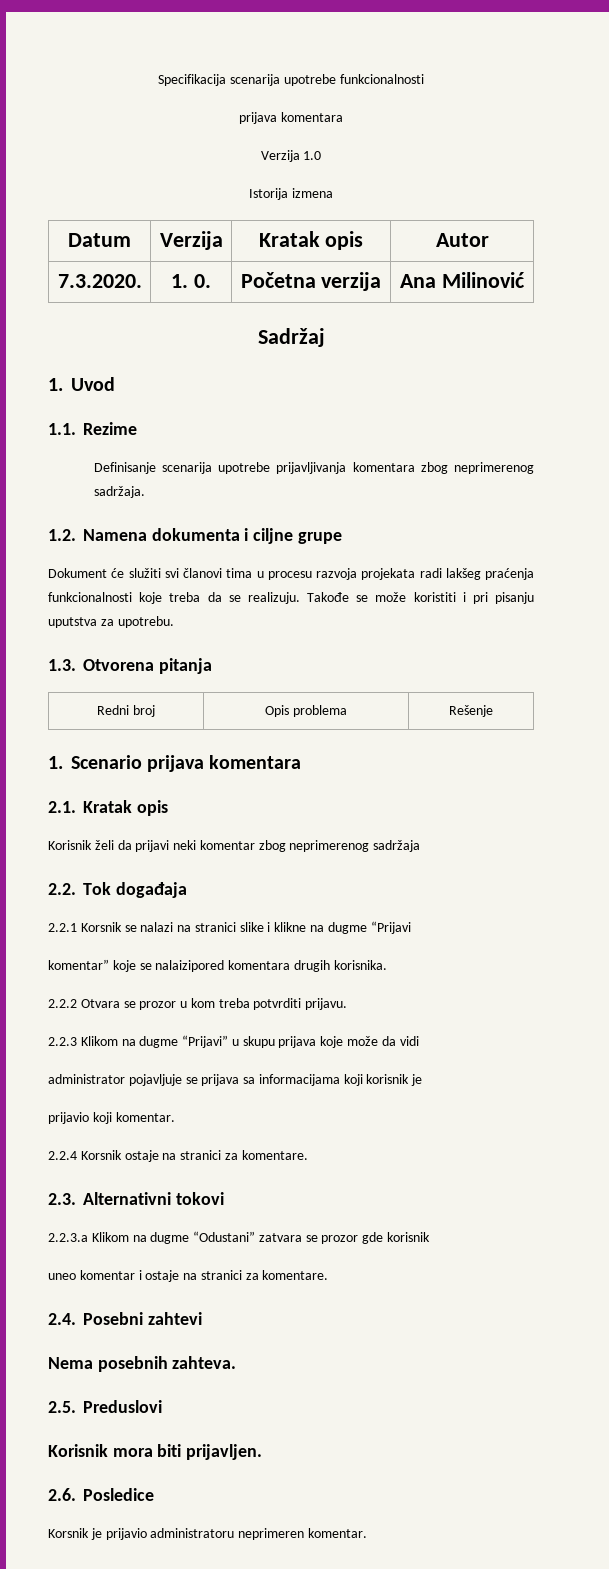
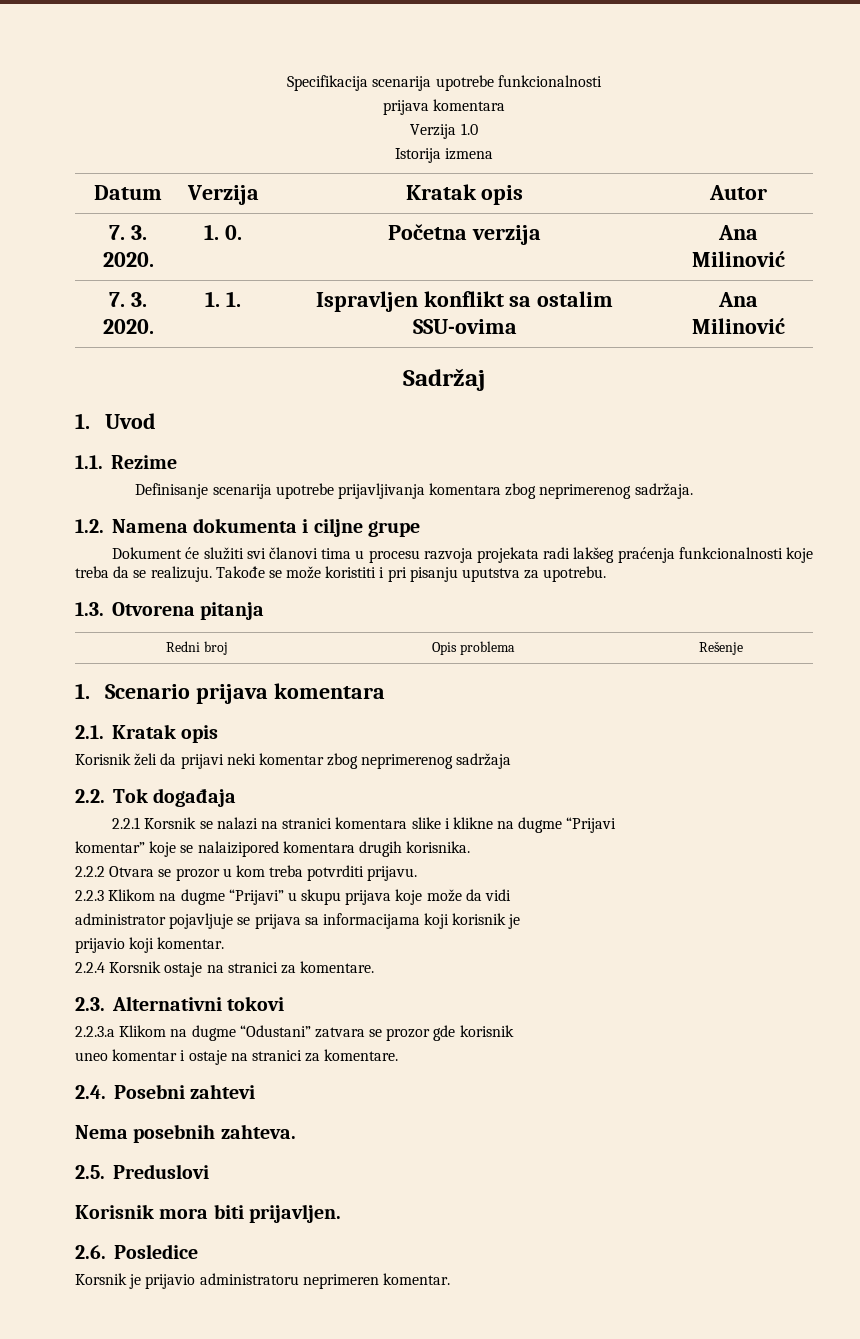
- 7.3.2020. | 1. 0. | Početna verzija | Ana Milinović
+ 7. 3. 2020. | 1. 0. | Početna verzija | Ana Milinović
+ 7. 3. 2020. | 1. 1. | Ispravljen konflikt sa ostalim SSU-ovima | Ana Milinović
- 2.2.1 Korsnik se nalazi na stranici slike i klikne na dugme “Prijavi
+ 2.2.1 Korsnik se nalazi na stranici komentara slike i klikne na dugme “Prijavi

